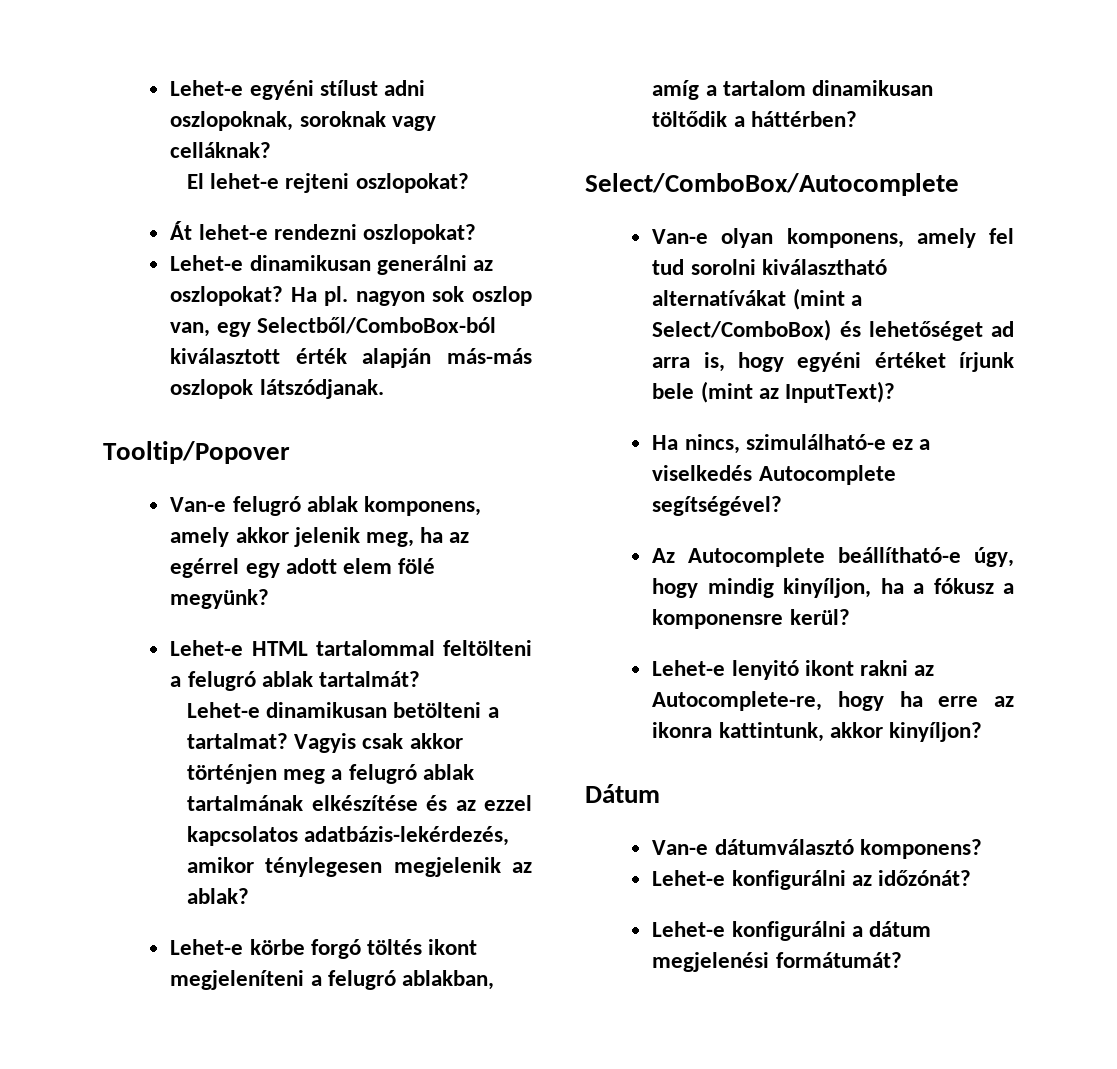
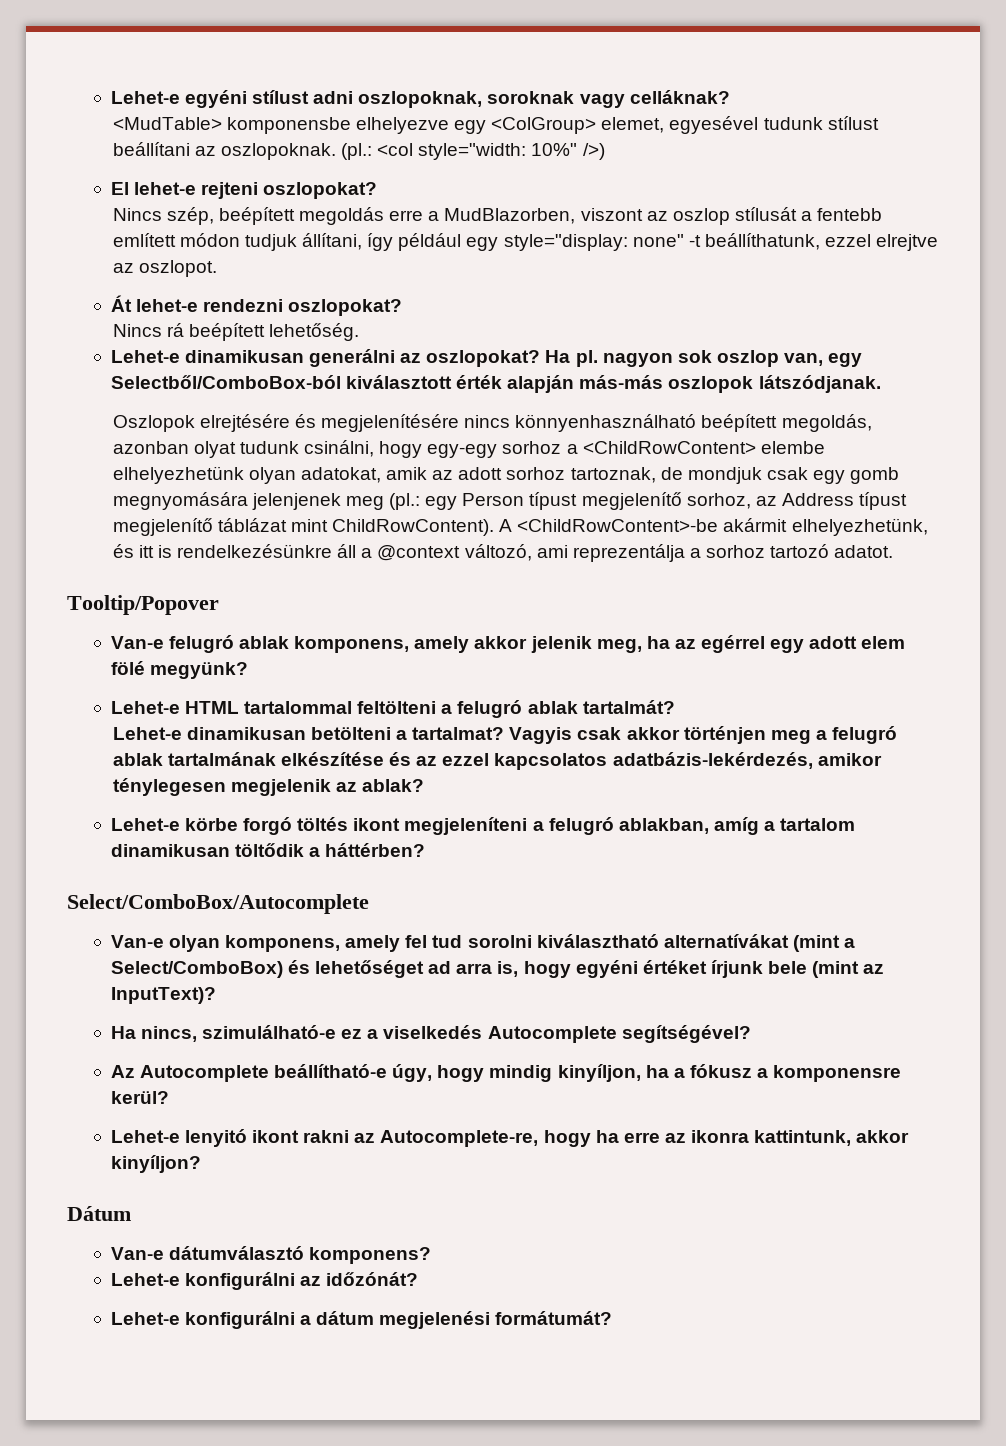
+ <MudTable> komponensbe elhelyezve egy <ColGroup> elemet, egyesével tudunk stílust beállítani az oszlopoknak. (pl.: <col style="width: 10%" />)
  El lehet-e rejteni oszlopokat?
+ Nincs szép, beépített megoldás erre a MudBlazorben, viszont az oszlop stílusát a fentebb említett módon tudjuk állítani, így például egy style="display: none" -t beállíthatunk, ezzel elrejtve az oszlopot.
+ Nincs rá beépített lehetőség.
+ Oszlopok elrejtésére és megjelenítésére nincs könnyenhasználható beépített megoldás, azonban olyat tudunk csinálni, hogy egy-egy sorhoz a <ChildRowContent> elembe elhelyezhetünk olyan adatokat, amik az adott sorhoz tartoznak, de mondjuk csak egy gomb megnyomására jelenjenek meg (pl.: egy Person típust megjelenítő sorhoz, az Address típust megjelenítő táblázat mint ChildRowContent). A <ChildRowContent>-be akármit elhelyezhetünk, és itt is rendelkezésünkre áll a @context változó, ami reprezentálja a sorhoz tartozó adatot.

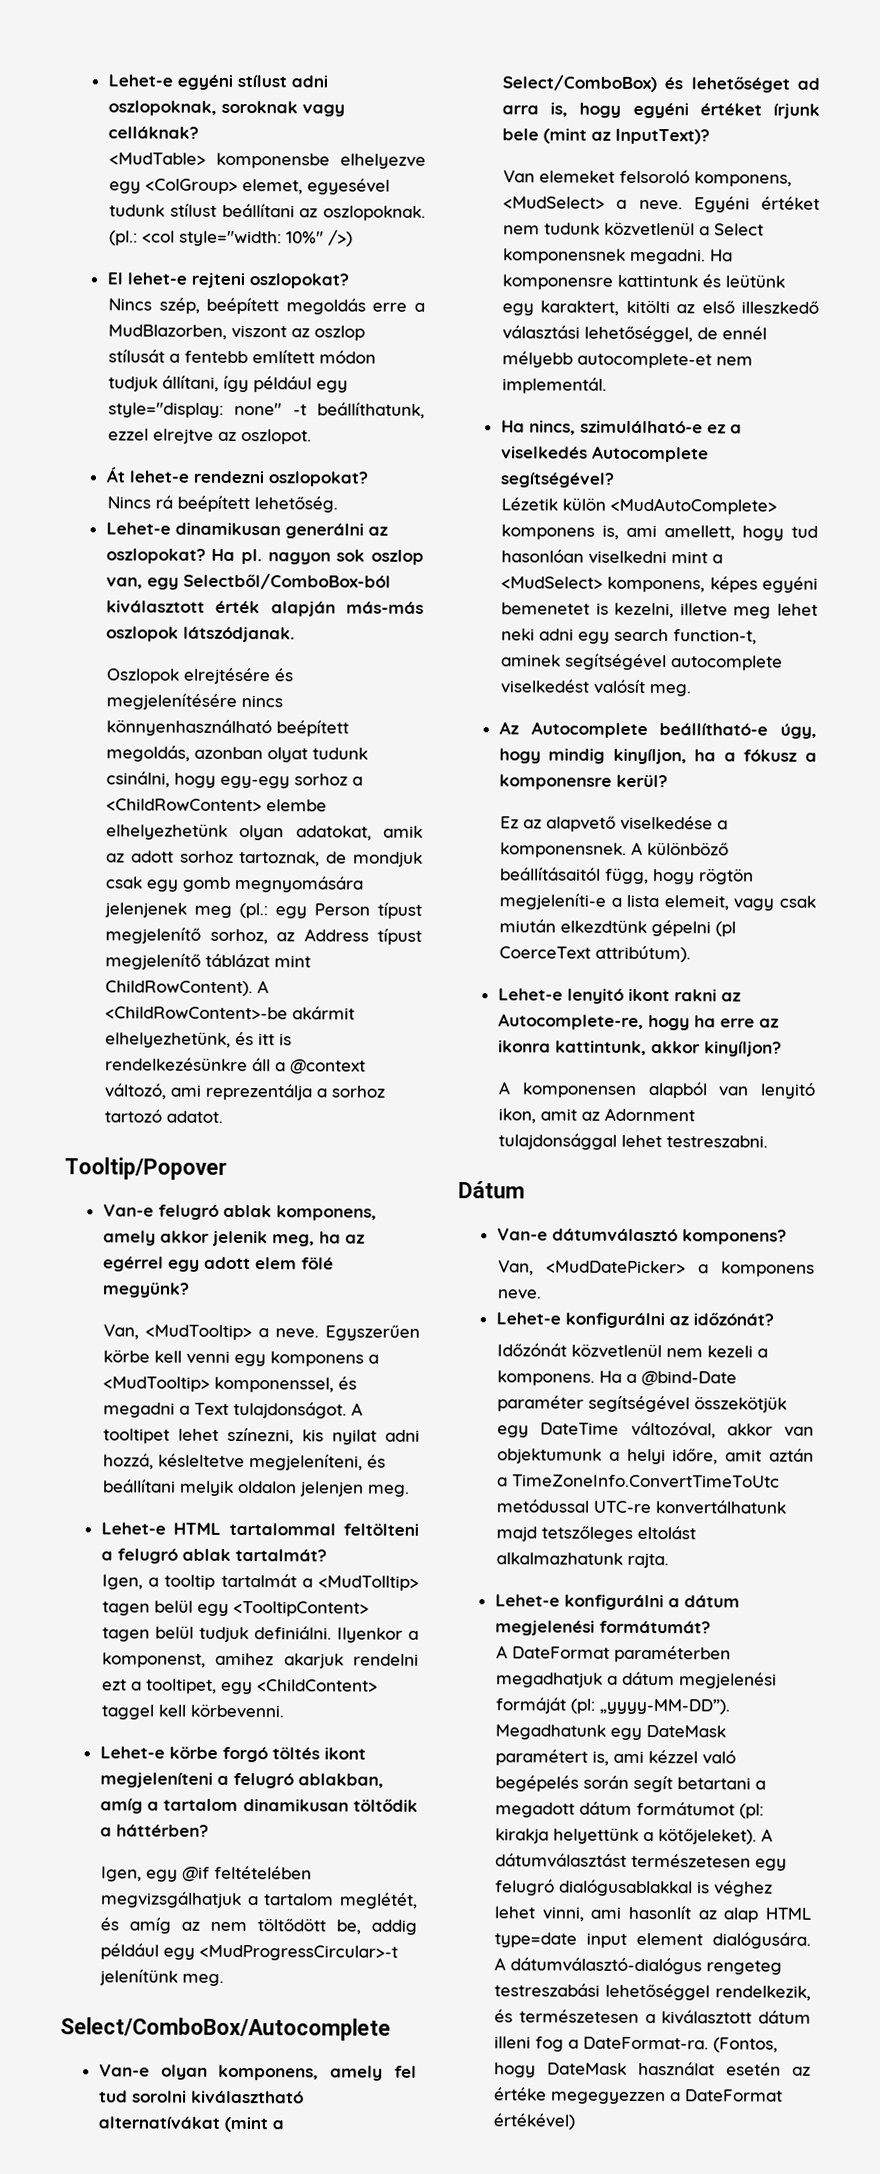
+ Van, <MudTooltip> a neve. Egyszerűen körbe kell venni egy komponens a <MudTooltip> komponenssel, és megadni a Text tulajdonságot. A tooltipet lehet színezni, kis nyilat adni hozzá, késleltetve megjeleníteni, és beállítani melyik oldalon jelenjen meg.
- Lehet-e dinamikusan betölteni a tartalmat? Vagyis csak akkor történjen meg a felugró ablak tartalmának elkészítése és az ezzel kapcsolatos adatbázis-lekérdezés, amikor ténylegesen megjelenik az ablak?
+ Igen, a tooltip tartalmát a <MudTolltip> tagen belül egy <TooltipContent> tagen belül tudjuk definiálni. Ilyenkor a komponenst, amihez akarjuk rendelni ezt a tooltipet, egy <ChildContent> taggel kell körbevenni.
+ Igen, egy @if feltételében megvizsgálhatjuk a tartalom meglétét, és amíg az nem töltődött be, addig például egy <MudProgressCircular>-t jelenítünk meg.
+ Van elemeket felsoroló komponens, <MudSelect> a neve. Egyéni értéket nem tudunk közvetlenül a Select komponensnek megadni. Ha komponensre kattintunk és leütünk egy karaktert, kitölti az első illeszkedő választási lehetőséggel, de ennél mélyebb autocomplete-et nem implementál.
+ Lézetik külön <MudAutoComplete> komponens is, ami amellett, hogy tud hasonlóan viselkedni mint a <MudSelect> komponens, képes egyéni bemenetet is kezelni, illetve meg lehet neki adni egy search function-t, aminek segítségével autocomplete viselkedést valósít meg.
+ Ez az alapvető viselkedése a komponensnek. A különböző beállításaitól függ, hogy rögtön megjeleníti-e a lista elemeit, vagy csak miután elkezdtünk gépelni (pl CoerceText attribútum).
+ A komponensen alapból van lenyitó ikon, amit az Adornment tulajdonsággal lehet testreszabni.
+ Van, <MudDatePicker> a komponens neve.
+ Időzónát közvetlenül nem kezeli a komponens. Ha a @bind-Date paraméter segítségével összekötjük egy DateTime változóval, akkor van objektumunk a helyi időre, amit aztán a TimeZoneInfo.ConvertTimeToUtc metódussal UTC-re konvertálhatunk majd tetszőleges eltolást alkalmazhatunk rajta.
+ A DateFormat paraméterben megadhatjuk a dátum megjelenési formáját (pl: „yyyy-MM-DD”). Megadhatunk egy DateMask paramétert is, ami kézzel való begépelés során segít betartani a megadott dátum formátumot (pl: kirakja helyettünk a kötőjeleket). A dátumválasztást természetesen egy felugró dialógusablakkal is véghez lehet vinni, ami hasonlít az alap HTML type=date input element dialógusára. A dátumválasztó-dialógus rengeteg testreszabási lehetőséggel rendelkezik, és természetesen a kiválasztott dátum illeni fog a DateFormat-ra. (Fontos, hogy DateMask használat esetén az értéke megegyezzen a DateFormat értékével)

